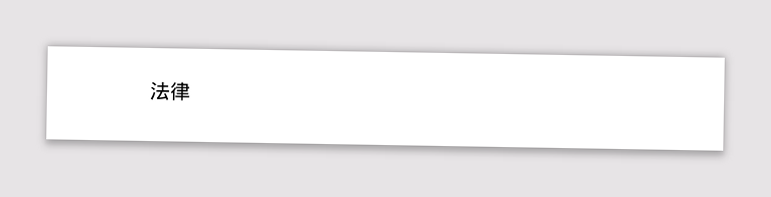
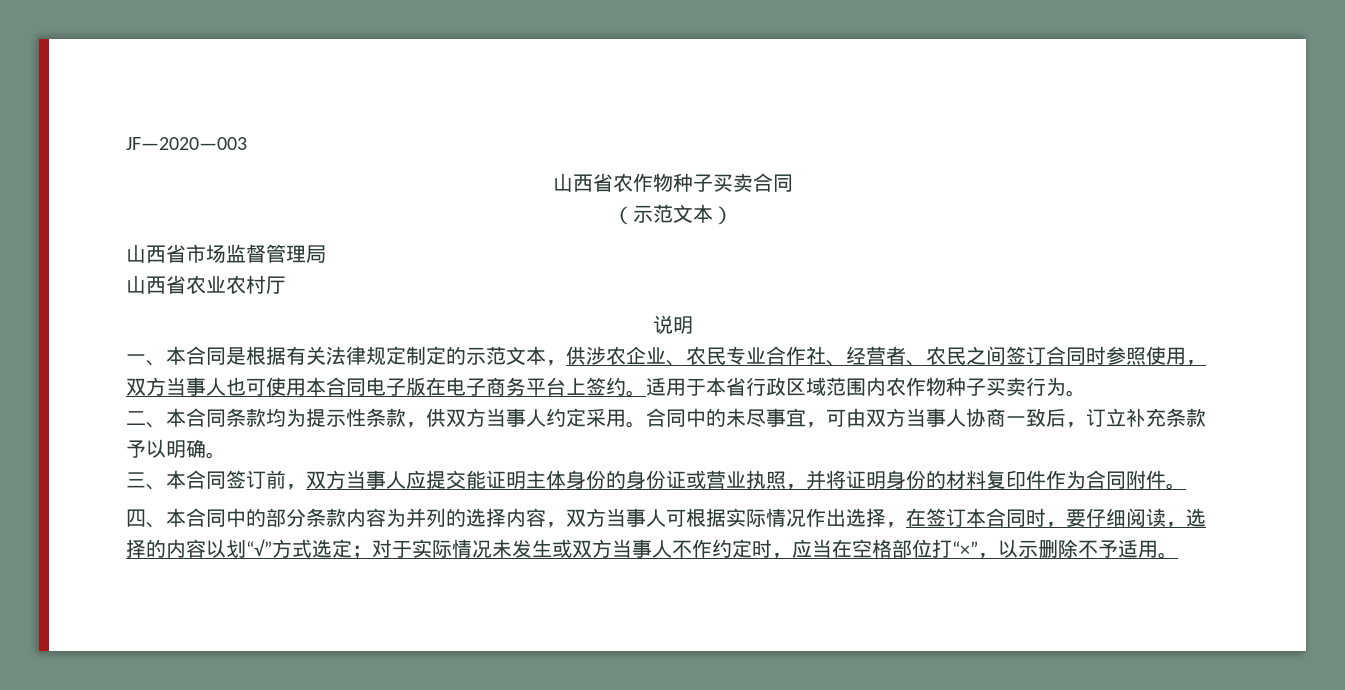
- 法律
+ JF—2020—003
+ 山西省农作物种子买卖合同
+ （示范文本）
+ 山西省市场监督管理局
+ 山西省农业农村厅
+ 说明
+ 一、本合同是根据有关法律规定制定的示范文本，供涉农企业、农民专业合作社、经营者、农民之间签订合同时参照使用，双方当事人也可使用本合同电子版在电子商务平台上签约。适用于本省行政区域范围内农作物种子买卖行为。
+ 二、本合同条款均为提示性条款，供双方当事人约定采用。合同中的未尽事宜，可由双方当事人协商一致后，订立补充条款予以明确。
+ 三、本合同签订前，双方当事人应提交能证明主体身份的身份证或营业执照，并将证明身份的材料复印件作为合同附件。
+ 四、本合同中的部分条款内容为并列的选择内容，双方当事人可根据实际情况作出选择，在签订本合同时，要仔细阅读，选择的内容以划“√”方式选定；对于实际情况未发生或双方当事人不作约定时，应当在空格部位打“×”，以示删除不予适用。

